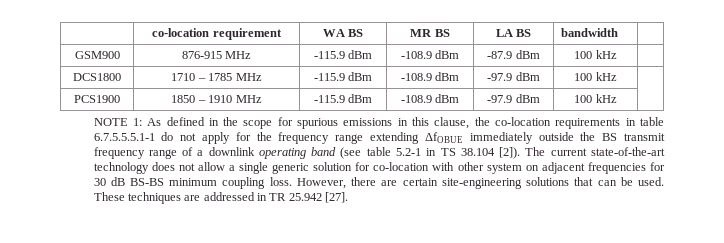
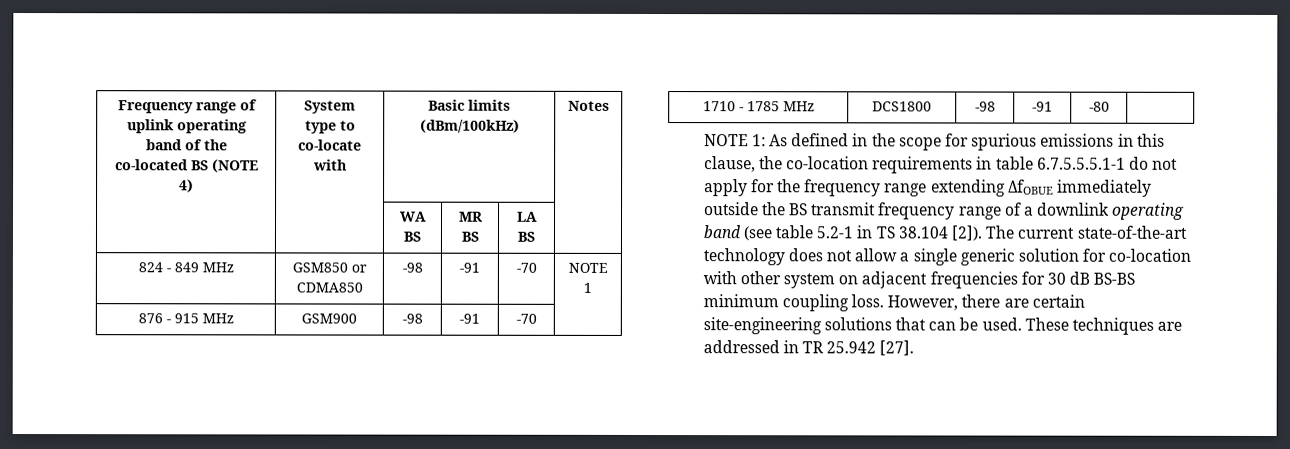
- | co-location requirement | WA BS | MR BS | LA BS | bandwidth |
- GSM900 | 876-915 MHz | -115.9 dBm | -108.9 dBm | -87.9 dBm | 100 kHz |
- DCS1800 | 1710 – 1785 MHz | -115.9 dBm | -108.9 dBm | -97.9 dBm | 100 kHz |
- PCS1900 | 1850 – 1910 MHz | -115.9 dBm | -108.9 dBm | -97.9 dBm | 100 kHz |
+ Frequency range of uplink operating band of the co-located BS (NOTE 4) | System type to co-locate with | Basic limits (dBm/100kHz) | Notes
+ | | WA BS | MR BS | LA BS |
+ 824 - 849 MHz | GSM850 or CDMA850 | -98 | -91 | -70 | NOTE 1
+ 876 - 915 MHz | GSM900 | -98 | -91 | -70 |
+ 1710 - 1785 MHz | DCS1800 | -98 | -91 | -80 |

